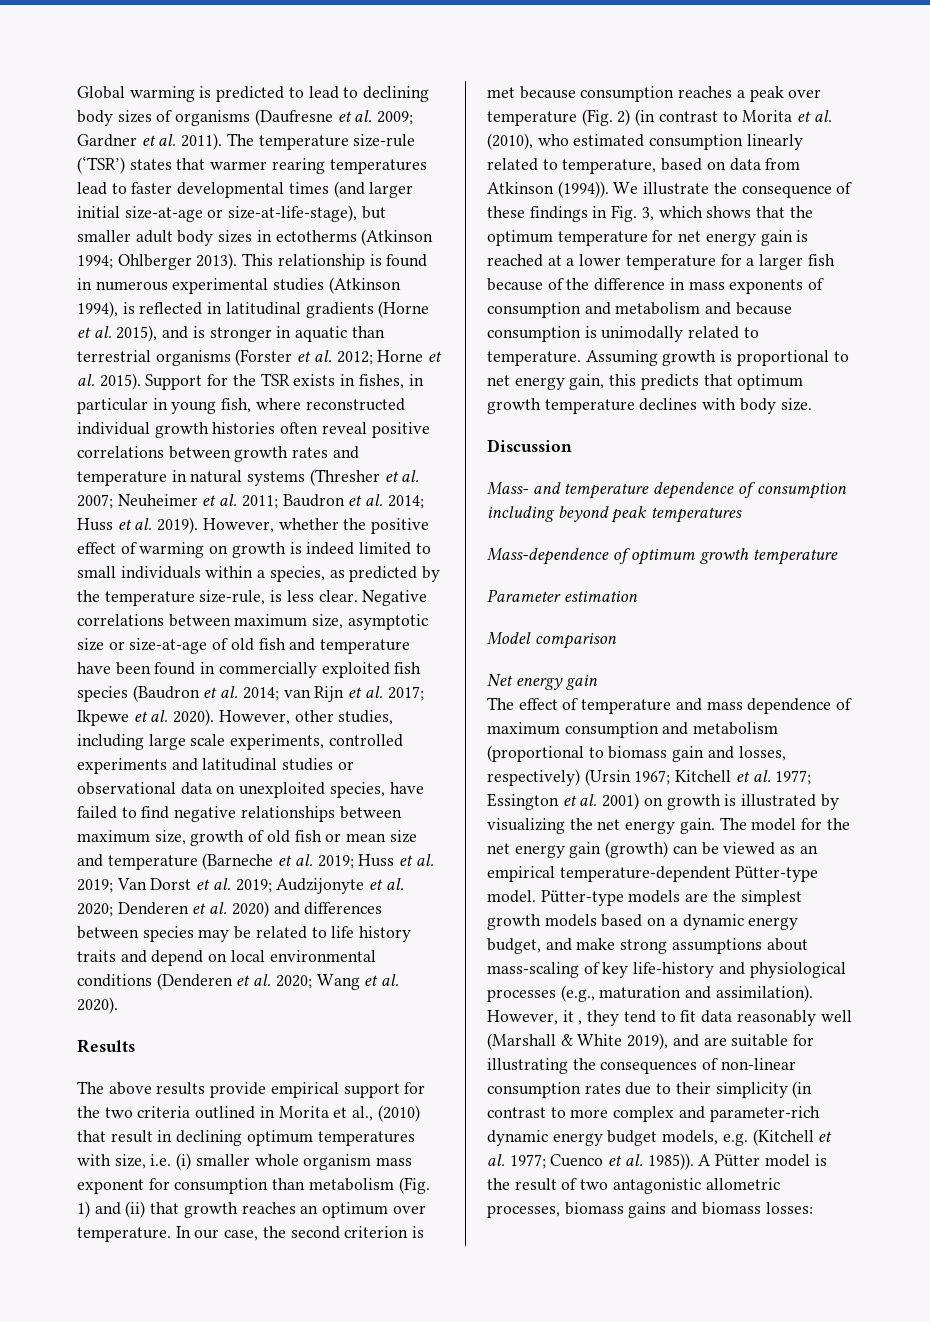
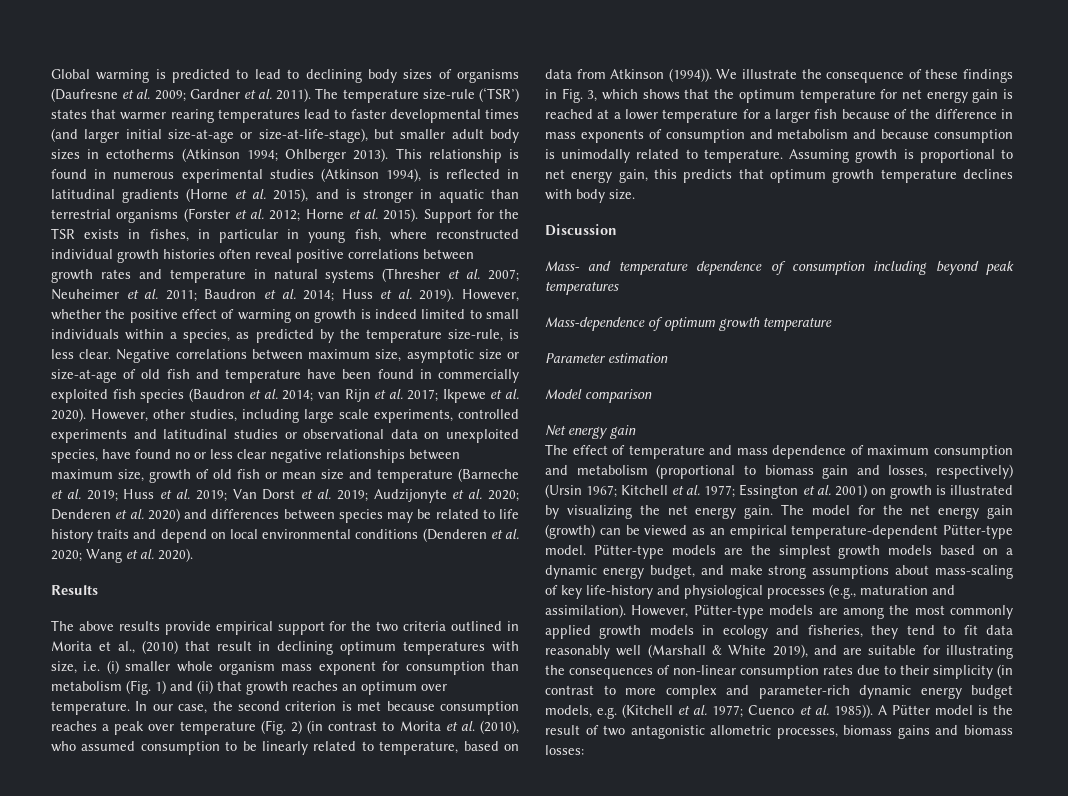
- However, other studies, including large scale experiments, controlled experiments and latitudinal studies or observational data on unexploited species, have failed to find negative relationships between maximum size, growth of old fish or mean size and temperature (Barneche et al. 2019;
+ However, other studies, including large scale experiments, controlled experiments and latitudinal studies or observational data on unexploited species, have found no or less clear negative relationships between maximum size, growth of old fish or mean size and temperature (Barneche et al. 2019;
- In our case, the second criterion is met because consumption reaches a peak over temperature (Fig. 2) (in contrast to Morita et al. (2010), who estimated consumption linearly related to temperature, based on data from Atkinson (1994)).
+ In our case, the second criterion is met because consumption reaches a peak over temperature (Fig. 2) (in contrast to Morita et al. (2010), who assumed consumption to be linearly related to temperature, based on data from Atkinson (1994)).
- However, it , they tend to fit data reasonably well (Marshall & White 2019), and are suitable for illustrating the consequences of non-linear consumption rates due to their simplicity (in contrast to more complex and parameter-rich dynamic energy budget models, e.g. (Kitchell et al. 1977; Cuenco et al. 1985)).
+ However, Pütter-type models are among the most commonly applied growth models in ecology and fisheries, they tend to fit data reasonably well (Marshall & White 2019), and are suitable for illustrating the consequences of non-linear consumption rates due to their simplicity (in contrast to more complex and parameter-rich dynamic energy budget models, e.g. (Kitchell et al. 1977; Cuenco et al. 1985)).

